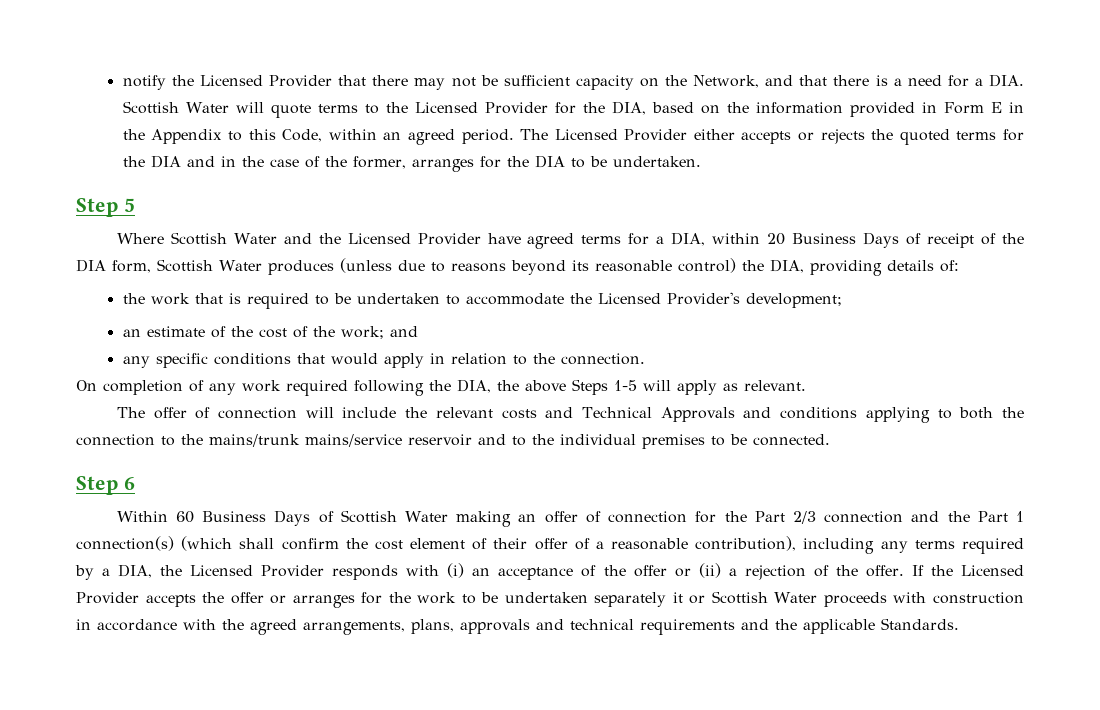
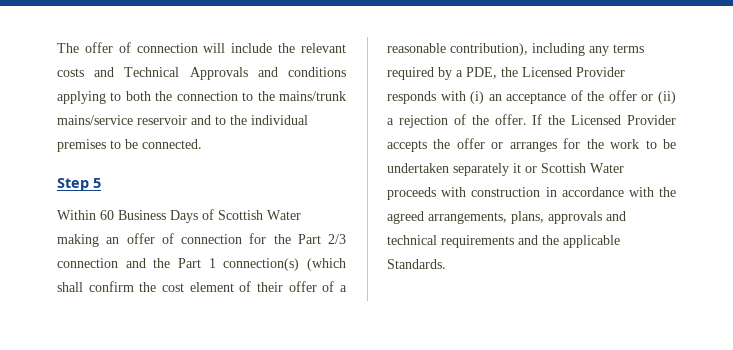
- notify the Licensed Provider that there may not be sufficient capacity on the Network, and that there is a need for a DIA. Scottish Water will quote terms to the Licensed Provider for the DIA, based on the information provided in Form E in the Appendix to this Code, within an agreed period. The Licensed Provider either accepts or rejects the quoted terms for the DIA and in the case of the former, arranges for the DIA to be undertaken.
- Step 5
- Where Scottish Water and the Licensed Provider have agreed terms for a DIA, within 20 Business Days of receipt of the DIA form, Scottish Water produces (unless due to reasons beyond its reasonable control) the DIA, providing details of:
- the work that is required to be undertaken to accommodate the Licensed Provider's development;
- an estimate of the cost of the work; and
- any specific conditions that would apply in relation to the connection.
- On completion of any work required following the DIA, the above Steps 1-5 will apply as relevant.
- Step 6
+ Step 5
- Within 60 Business Days of Scottish Water making an offer of connection for the Part 2/3 connection and the Part 1 connection(s) (which shall confirm the cost element of their offer of a reasonable contribution), including any terms required by a DIA, the Licensed Provider responds with (i) an acceptance of the offer or (ii) a rejection of the offer.
+ Within 60 Business Days of Scottish Water making an offer of connection for the Part 2/3 connection and the Part 1 connection(s) (which shall confirm the cost element of their offer of a reasonable contribution), including any terms required by a PDE, the Licensed Provider responds with (i) an acceptance of the offer or (ii) a rejection of the offer.

